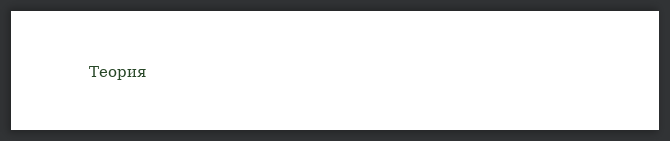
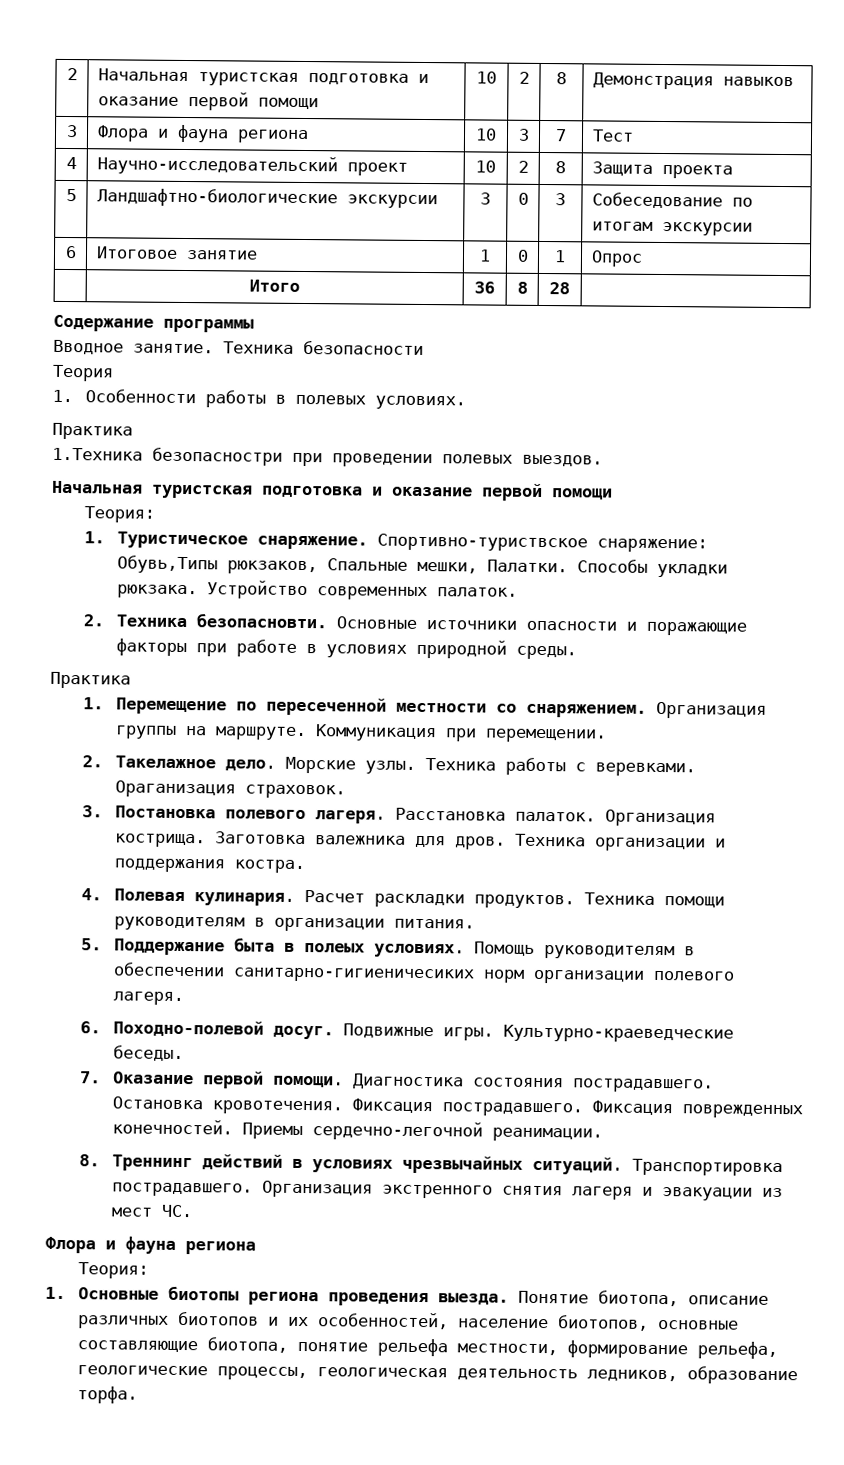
+ 2 | Начальная туристская подготовка и оказание первой помощи | 10 | 2 | 8 | Демонстрация навыков
+ 3 | Флора и фауна региона | 10 | 3 | 7 | Тест
+ 4 | Научно-исследовательский проект | 10 | 2 | 8 | Защита проекта
+ 5 | Ландшафтно-биологические экскурсии | 3 | 0 | 3 | Собеседование по итогам экскурсии
+ 6 | Итоговое занятие | 1 | 0 | 1 | Опрос
+ | Итого | 36 | 8 | 28 |
+ Содержание программы
+ Вводное занятие. Техника безопасности
  Теория
+ 1. Особенности работы в полевых условиях.
+ Практика
+ 1.Техника безопасностри при проведении полевых выездов.
+ Начальная туристская подготовка и оказание первой помощи
+ Теория:
+ 1. Туристическое снаряжение. Спортивно-туриствское снаряжение: Обувь,Типы рюкзаков, Спальные мешки, Палатки. Способы укладки рюкзака. Устройство современных палаток.
+ 2. Техника безопасновти. Основные источники опасности и поражающие факторы при работе в условиях природной среды.
+ Практика
+ 1. Перемещение по пересеченной местности со снаряжением. Организация группы на маршруте. Коммуникация при перемещении.
+ 2. Такелажное дело. Морские узлы. Техника работы с веревками. Ораганизация страховок.
+ 3. Постановка полевого лагеря. Расстановка палаток. Организация кострища. Заготовка валежника для дров. Техника организации и поддержания костра.
+ 4. Полевая кулинария. Расчет раскладки продуктов. Техника помощи руководителям в организации питания.
+ 5. Поддержание быта в полеых условиях. Помощь руководителям в обеспечении санитарно-гигиеничесиких норм организации полевого лагеря.
+ 6. Походно-полевой досуг. Подвижные игры. Культурно-краеведческие беседы.
+ 7. Оказание первой помощи. Диагностика состояния пострадавшего. Остановка кровотечения. Фиксация пострадавшего. Фиксация поврежденных конечностей. Приемы сердечно-легочной реанимации.
+ 8. Треннинг действий в условиях чрезвычайных ситуаций. Транспортировка пострадавшего. Организация экстренного снятия лагеря и эвакуации из мест ЧС.
+ Флора и фауна региона
+ Теория:
+ 1. Основные биотопы региона проведения выезда. Понятие биотопа, описание различных биотопов и их особенностей, население биотопов, основные составляющие биотопа, понятие рельефа местности, формирование рельефа, геологические процессы, геологическая деятельность ледников, образование торфа.

